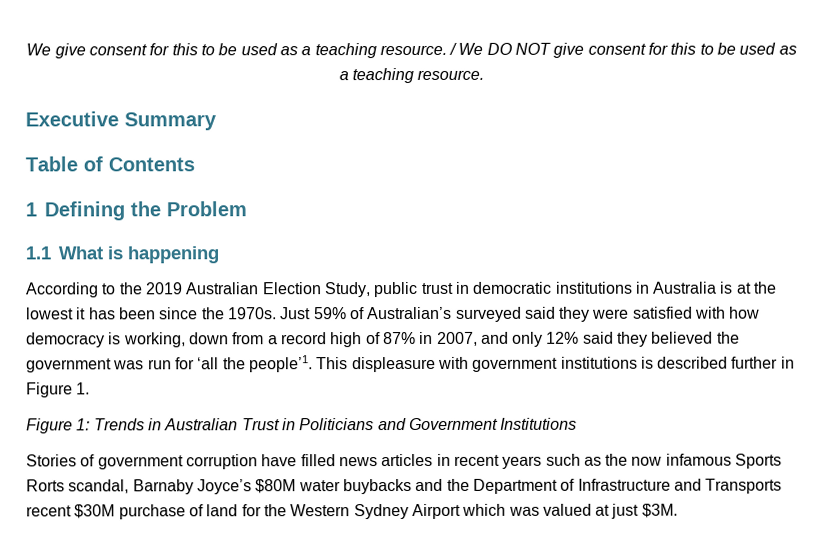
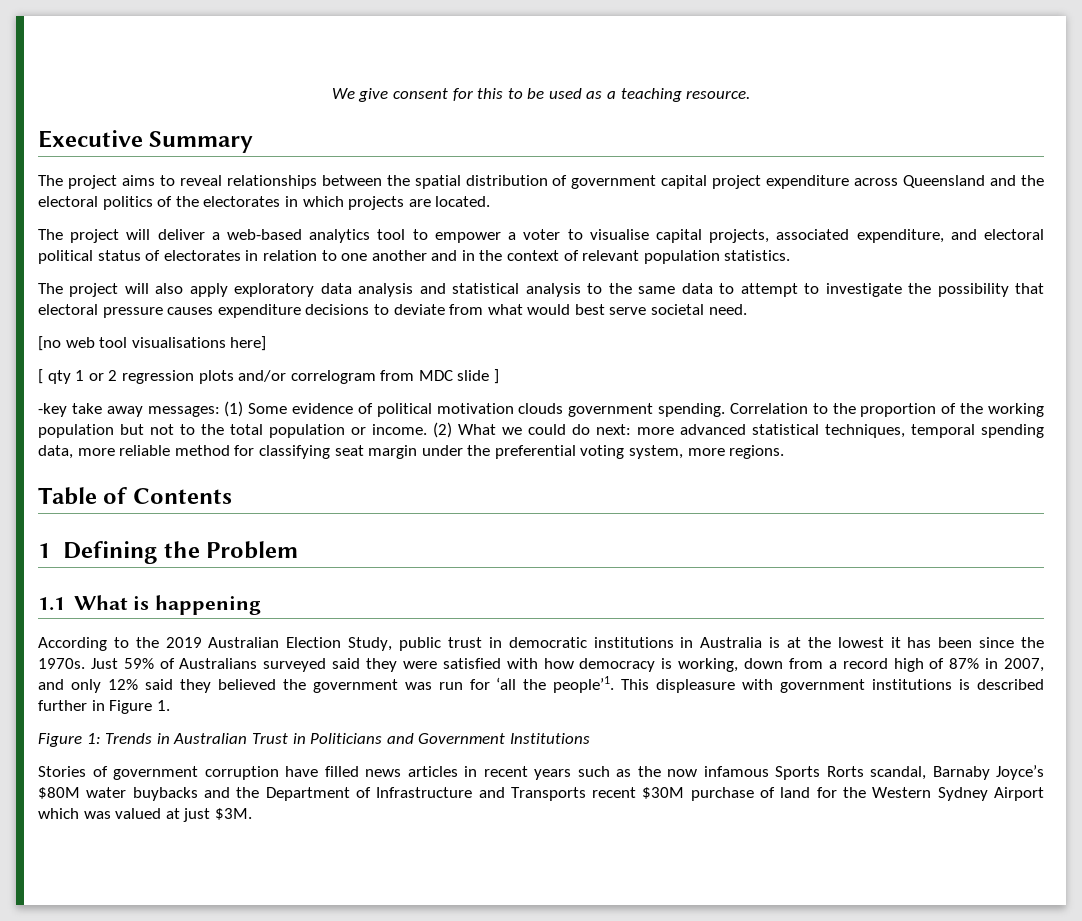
- We give consent for this to be used as a teaching resource. / We DO NOT give consent for this to be used as a teaching resource.
+ We give consent for this to be used as a teaching resource.
  Executive Summary
+ The project aims to reveal relationships between the spatial distribution of government capital project expenditure across Queensland and the electoral politics of the electorates in which projects are located.
+ The project will deliver a web-based analytics tool to empower a voter to visualise capital projects, associated expenditure, and electoral political status of electorates in relation to one another and in the context of relevant population statistics.
+ The project will also apply exploratory data analysis and statistical analysis to the same data to attempt to investigate the possibility that electoral pressure causes expenditure decisions to deviate from what would best serve societal need.
+ [no web tool visualisations here]
+ [ qty 1 or 2 regression plots and/or correlogram from MDC slide ]
+ -key take away messages: (1) Some evidence of political motivation clouds government spending. Correlation to the proportion of the working population but not to the total population or income. (2) What we could do next: more advanced statistical techniques, temporal spending data, more reliable method for classifying seat margin under the preferential voting system, more regions.
- Just 59% of Australian’s surveyed said they were satisfied with how democracy is working, down from a record high of 87% in 2007, and only 12% said they believed the government was run for ‘all the people’1.
+ Just 59% of Australians surveyed said they were satisfied with how democracy is working, down from a record high of 87% in 2007, and only 12% said they believed the government was run for ‘all the people’1.

